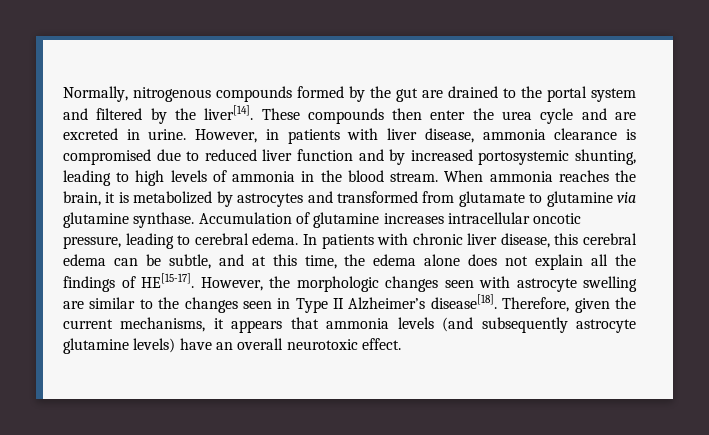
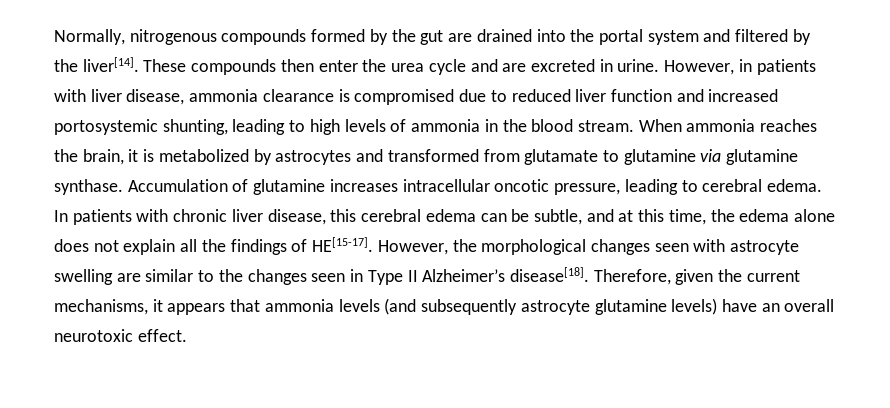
- Normally, nitrogenous compounds formed by the gut are drained to the portal system and filtered by the liver[14].
+ Normally, nitrogenous compounds formed by the gut are drained into the portal system and filtered by the liver[14].
- However, in patients with liver disease, ammonia clearance is compromised due to reduced liver function and by increased portosystemic shunting, leading to high levels of ammonia in the blood stream.
+ However, in patients with liver disease, ammonia clearance is compromised due to reduced liver function and increased portosystemic shunting, leading to high levels of ammonia in the blood stream.
- However, the morphologic changes seen with astrocyte swelling are similar to the changes seen in Type II Alzheimer’s disease[18].
+ However, the morphological changes seen with astrocyte swelling are similar to the changes seen in Type II Alzheimer’s disease[18].

